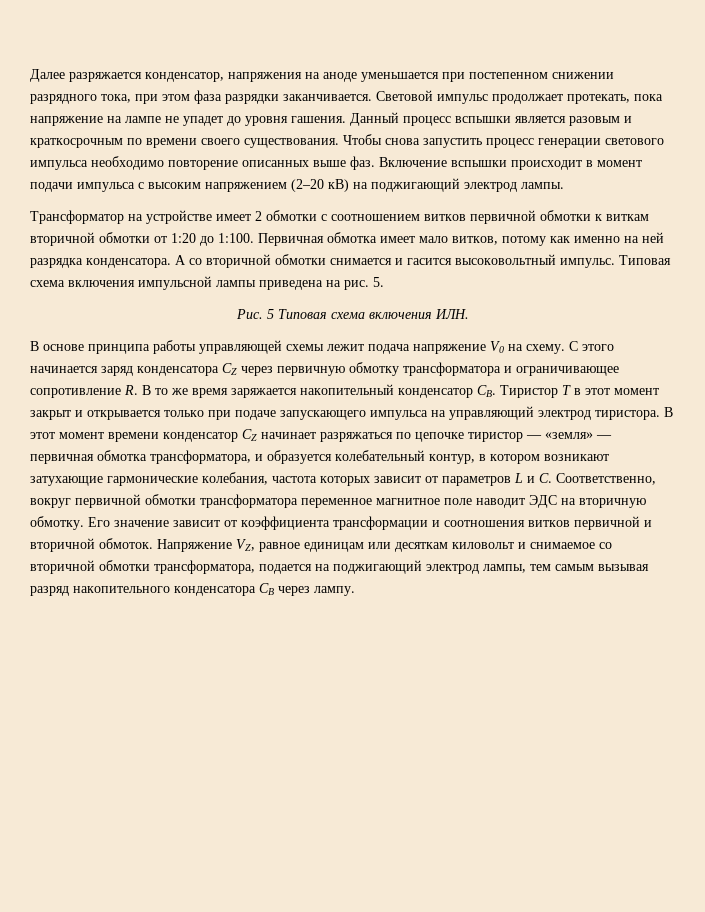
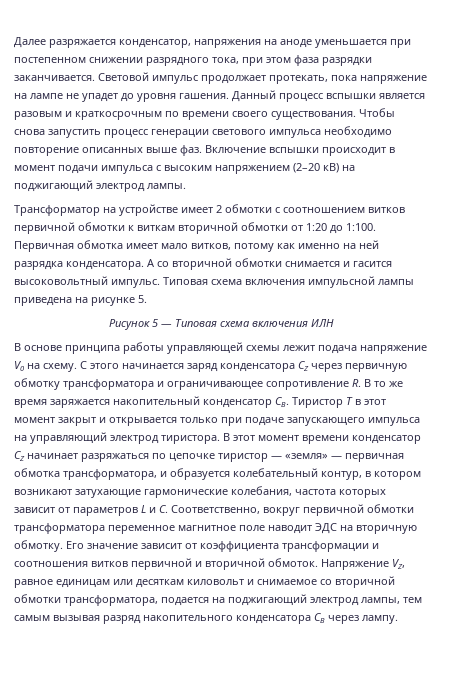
- Типовая схема включения импульсной лампы приведена на рис. 5.
+ Типовая схема включения импульсной лампы приведена на рисунке 5.
- Рис. 5 Типовая схема включения ИЛН.
+ Рисунок 5 — Типовая схема включения ИЛН

